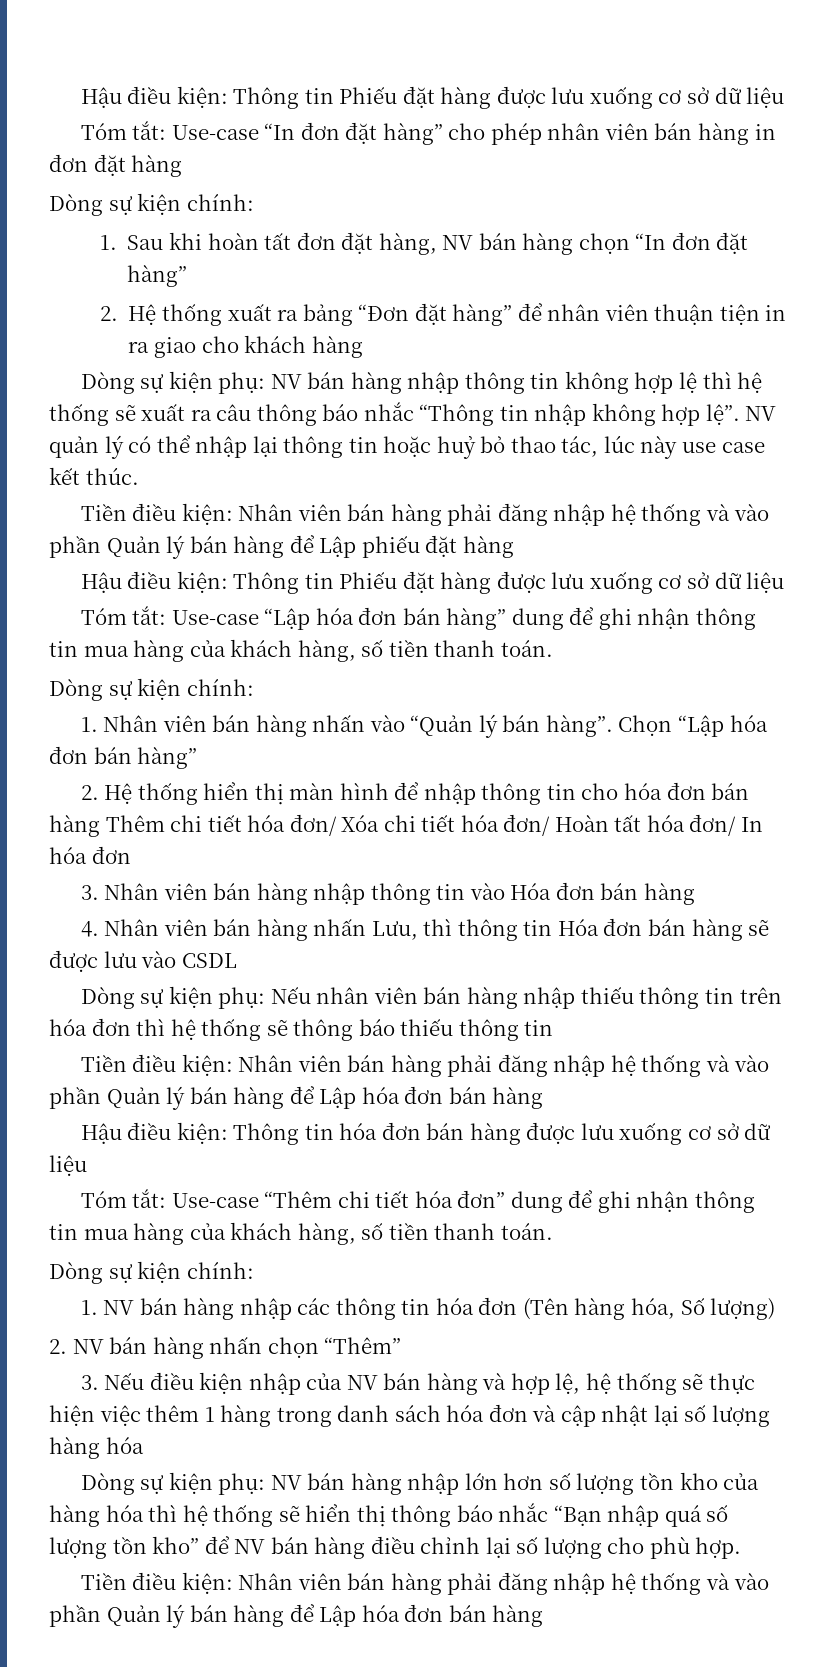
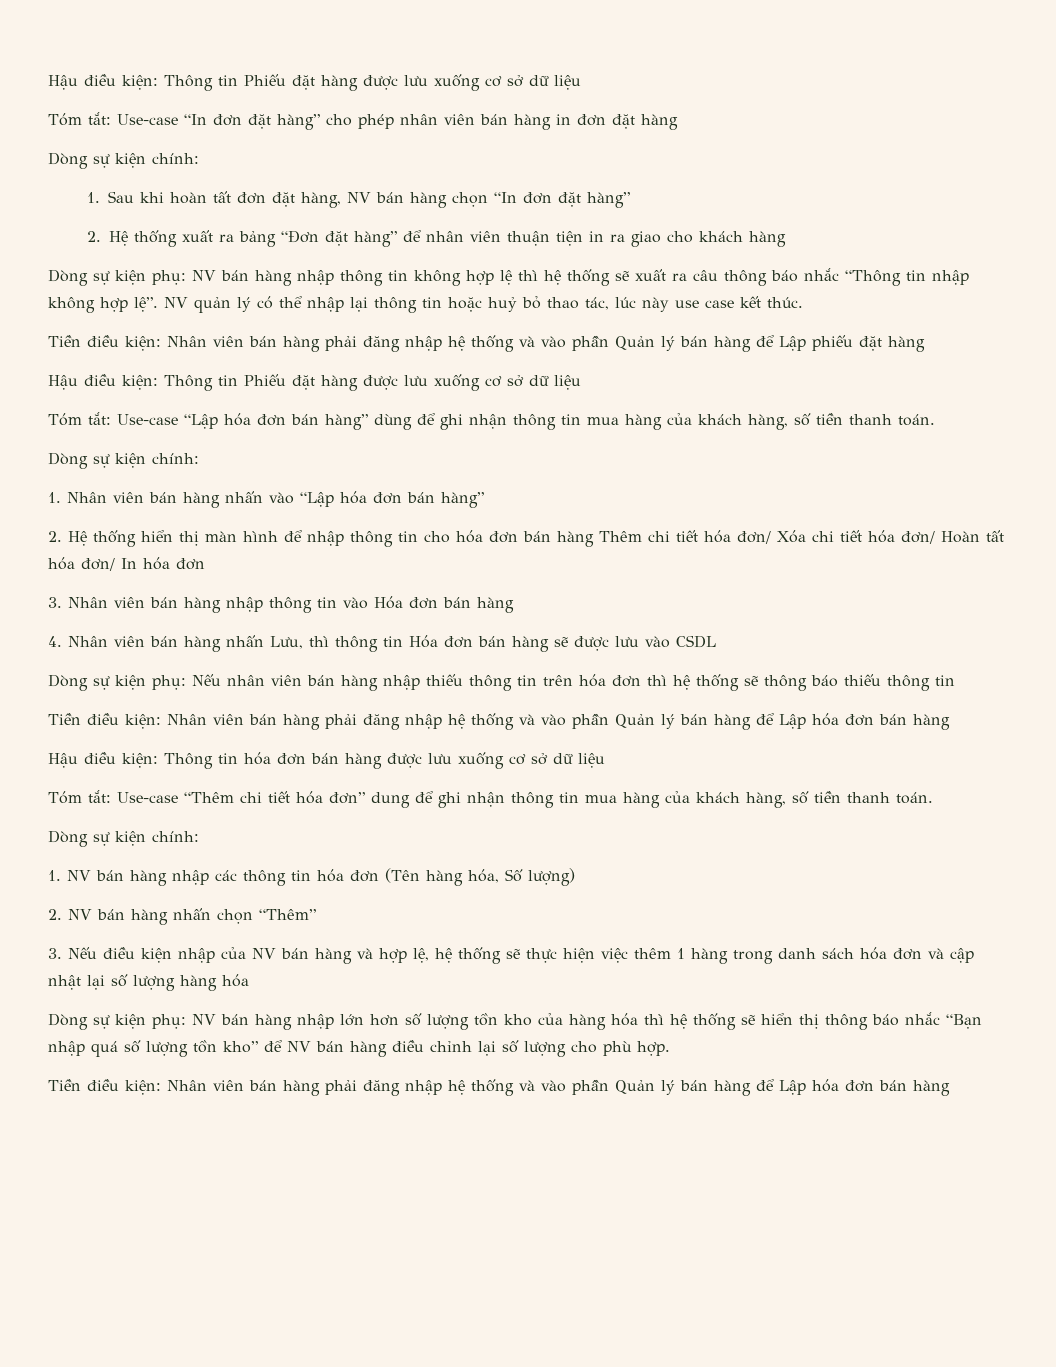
- Tóm tắt: Use-case “Lập hóa đơn bán hàng” dung để ghi nhận thông tin mua hàng của khách hàng, số tiền thanh toán.
+ Tóm tắt: Use-case “Lập hóa đơn bán hàng” dùng để ghi nhận thông tin mua hàng của khách hàng, số tiền thanh toán.
- 1. Nhân viên bán hàng nhấn vào “Quản lý bán hàng”. Chọn “Lập hóa đơn bán hàng”
+ 1. Nhân viên bán hàng nhấn vào “Lập hóa đơn bán hàng”

